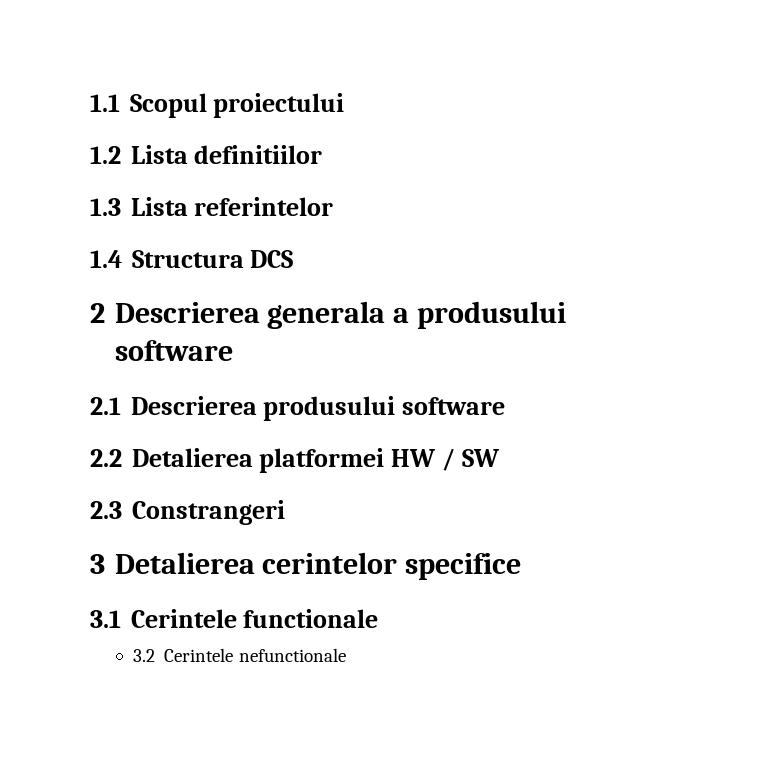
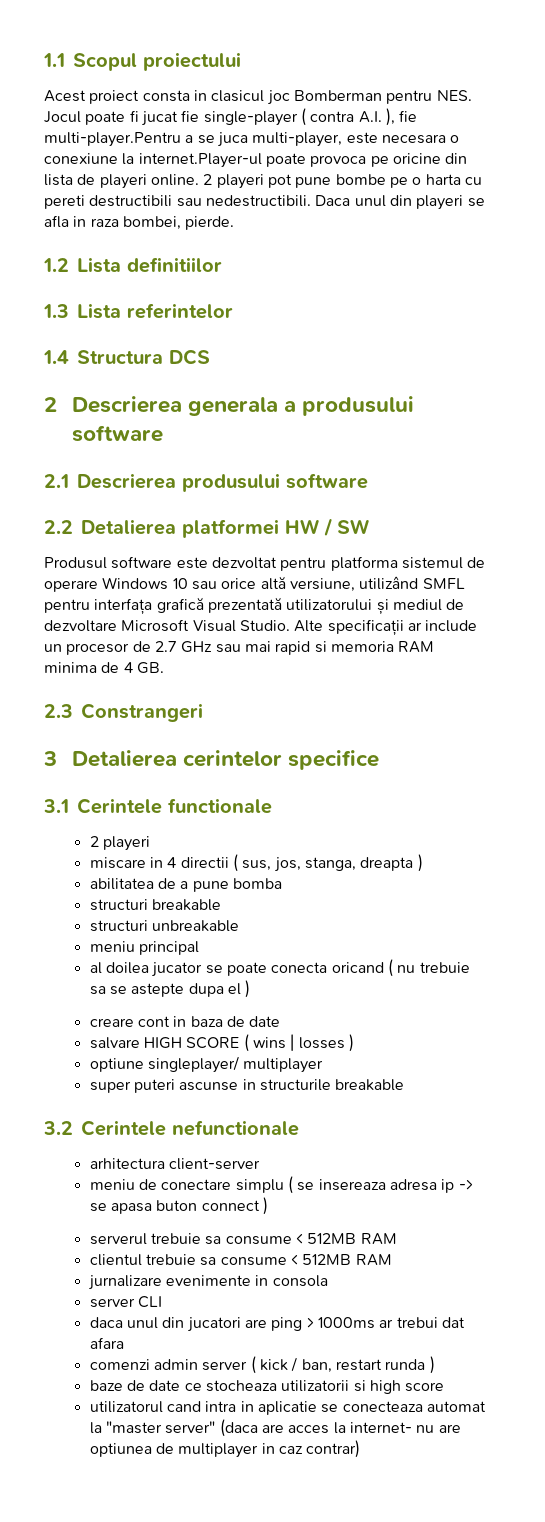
+ Acest proiect consta in clasicul joc Bomberman pentru NES. Jocul poate fi jucat fie single-player ( contra A.I. ), fie multi-player.Pentru a se juca multi-player, este necesara o conexiune la internet.Player-ul poate provoca pe oricine din lista de playeri online. 2 playeri pot pune bombe pe o harta cu pereti destructibili sau nedestructibili. Daca unul din playeri se afla in raza bombei, pierde.
+ Produsul software este dezvoltat pentru platforma sistemul de operare Windows 10 sau orice altă versiune, utilizând SMFL pentru interfața grafică prezentată utilizatorului și mediul de dezvoltare Microsoft Visual Studio. Alte specificații ar include un procesor de 2.7 GHz sau mai rapid si memoria RAM minima de 4 GB.
  3.1 Cerintele functionale
+ 2 playeri
+ miscare in 4 directii ( sus, jos, stanga, dreapta )
+ abilitatea de a pune bomba
+ structuri breakable
+ structuri unbreakable
+ meniu principal
+ al doilea jucator se poate conecta oricand ( nu trebuie sa se astepte dupa el )
+ creare cont in baza de date
+ salvare HIGH SCORE ( wins | losses )
+ optiune singleplayer/ multiplayer
+ super puteri ascunse in structurile breakable
  3.2 Cerintele nefunctionale
+ arhitectura client-server
+ meniu de conectare simplu ( se insereaza adresa ip -> se apasa buton connect )
+ serverul trebuie sa consume < 512MB RAM
+ clientul trebuie sa consume < 512MB RAM
+ jurnalizare evenimente in consola
+ server CLI
+ daca unul din jucatori are ping > 1000ms ar trebui dat afara
+ comenzi admin server ( kick / ban, restart runda )
+ baze de date ce stocheaza utilizatorii si high score
+ utilizatorul cand intra in aplicatie se conecteaza automat la "master server" (daca are acces la internet- nu are optiunea de multiplayer in caz contrar)

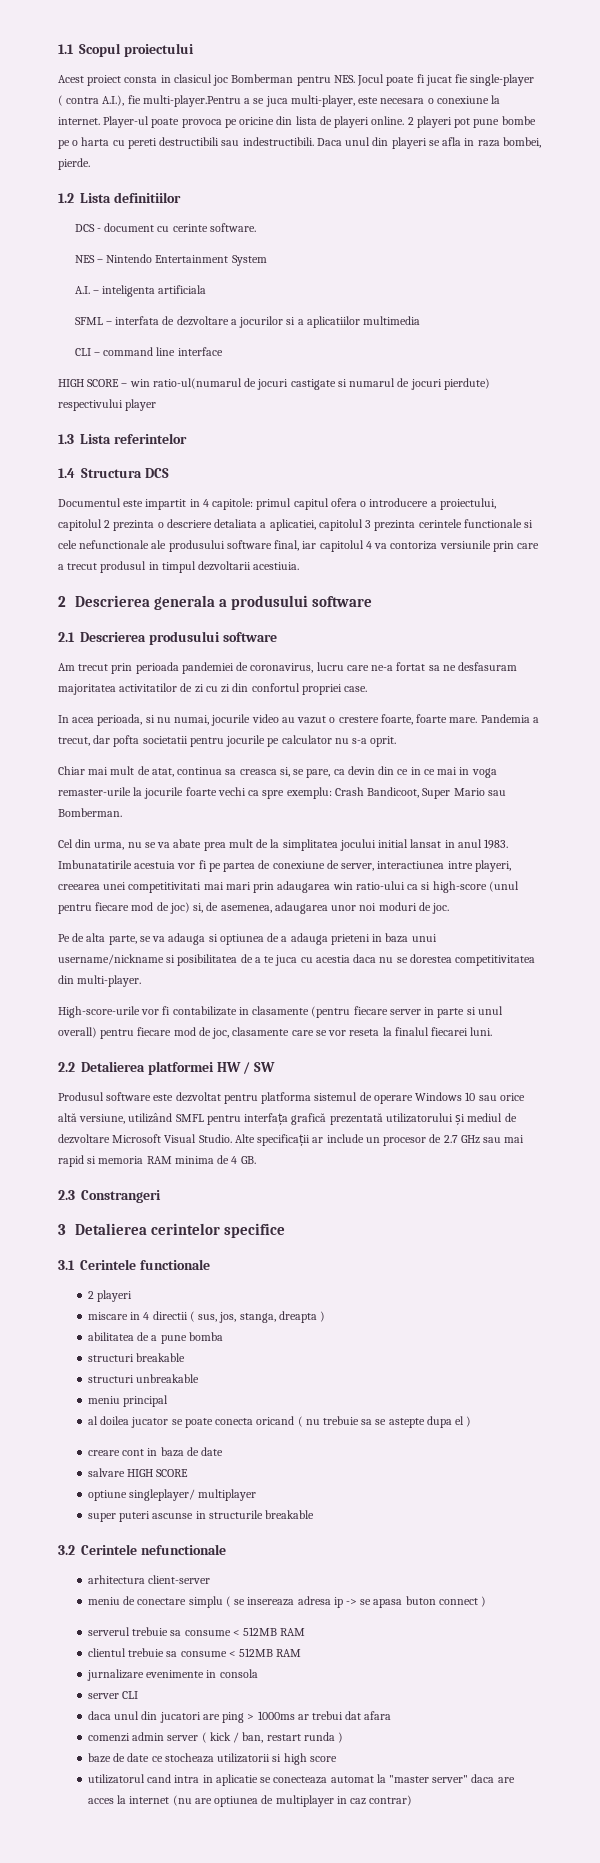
- Acest proiect consta in clasicul joc Bomberman pentru NES. Jocul poate fi jucat fie single-player ( contra A.I. ), fie multi-player.Pentru a se juca multi-player, este necesara o conexiune la internet.Player-ul poate provoca pe oricine din lista de playeri online.
+ Acest proiect consta in clasicul joc Bomberman pentru NES. Jocul poate fi jucat fie single-player ( contra A.I.), fie multi-player.Pentru a se juca multi-player, este necesara o conexiune la internet. Player-ul poate provoca pe oricine din lista de playeri online.
- 2 playeri pot pune bombe pe o harta cu pereti destructibili sau nedestructibili.
+ 2 playeri pot pune bombe pe o harta cu pereti destructibili sau indestructibili.
+ DCS - document cu cerinte software.
+ NES – Nintendo Entertainment System
+ A.I. – inteligenta artificiala
+ SFML – interfata de dezvoltare a jocurilor si a aplicatiilor multimedia
+ CLI – command line interface
+ HIGH SCORE – win ratio-ul(numarul de jocuri castigate si numarul de jocuri pierdute) respectivului player
+ Documentul este impartit in 4 capitole: primul capitul ofera o introducere a proiectului, capitolul 2 prezinta o descriere detaliata a aplicatiei, capitolul 3 prezinta cerintele functionale si cele nefunctionale ale produsului software final, iar capitolul 4 va contoriza versiunile prin care a trecut produsul in timpul dezvoltarii acestiuia.
+ Am trecut prin perioada pandemiei de coronavirus, lucru care ne-a fortat sa ne desfasuram majoritatea activitatilor de zi cu zi din confortul propriei case.
+ In acea perioada, si nu numai, jocurile video au vazut o crestere foarte, foarte mare. Pandemia a trecut, dar pofta societatii pentru jocurile pe calculator nu s-a oprit.
+ Chiar mai mult de atat, continua sa creasca si, se pare, ca devin din ce in ce mai in voga remaster-urile la jocurile foarte vechi ca spre exemplu: Crash Bandicoot, Super Mario sau Bomberman.
+ Cel din urma, nu se va abate prea mult de la simplitatea jocului initial lansat in anul 1983. Imbunatatirile acestuia vor fi pe partea de conexiune de server, interactiunea intre playeri, creearea unei competitivitati mai mari prin adaugarea win ratio-ului ca si high-score (unul pentru fiecare mod de joc) si, de asemenea, adaugarea unor noi moduri de joc.
+ Pe de alta parte, se va adauga si optiunea de a adauga prieteni in baza unui username/nickname si posibilitatea de a te juca cu acestia daca nu se dorestea competitivitatea din multi-player.
+ High-score-urile vor fi contabilizate in clasamente (pentru fiecare server in parte si unul overall) pentru fiecare mod de joc, clasamente care se vor reseta la finalul fiecarei luni.
- salvare HIGH SCORE ( wins | losses )
+ salvare HIGH SCORE
- utilizatorul cand intra in aplicatie se conecteaza automat la "master server" (daca are acces la internet- nu are optiunea de multiplayer in caz contrar)
+ utilizatorul cand intra in aplicatie se conecteaza automat la "master server" daca are acces la internet (nu are optiunea de multiplayer in caz contrar)

